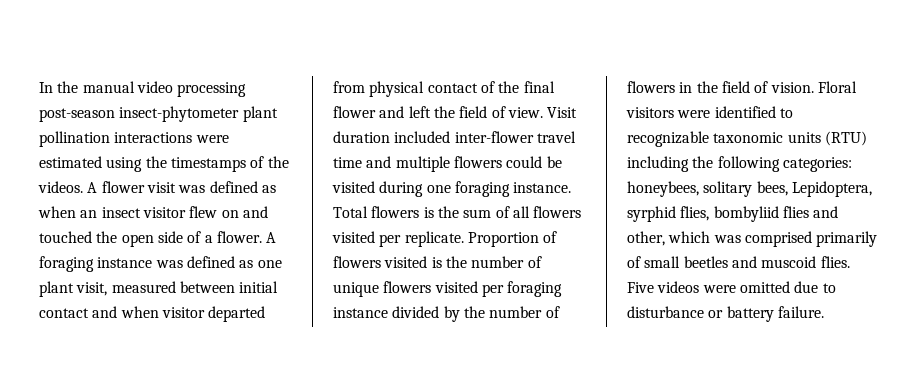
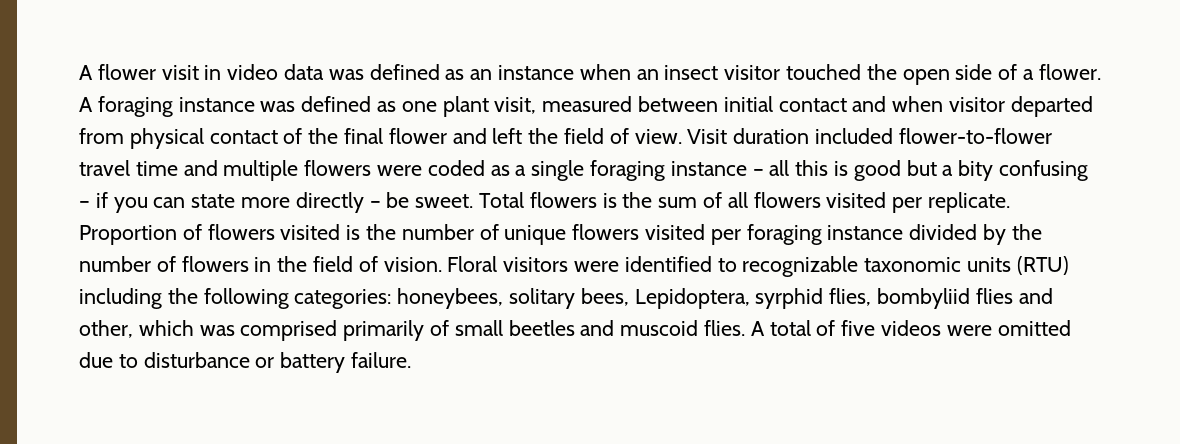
- In the manual video processing post-season insect-phytometer plant pollination interactions were estimated using the timestamps of the videos. A flower visit was defined as when an insect visitor flew on and touched the open side of a flower.
+ A flower visit in video data was defined as an instance when an insect visitor touched the open side of a flower.
- Visit duration included inter-flower travel time and multiple flowers could be visited during one foraging instance.
+ Visit duration included flower-to-flower travel time and multiple flowers were coded as a single foraging instance – all this is good but a bity confusing – if you can state more directly – be sweet.
- Five videos were omitted due to disturbance or battery failure.
+ A total of five videos were omitted due to disturbance or battery failure.

